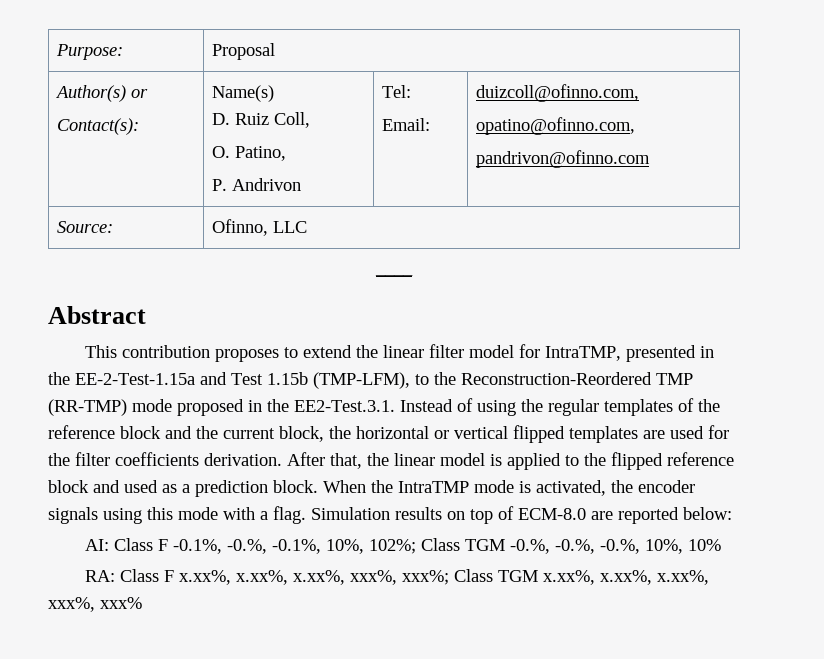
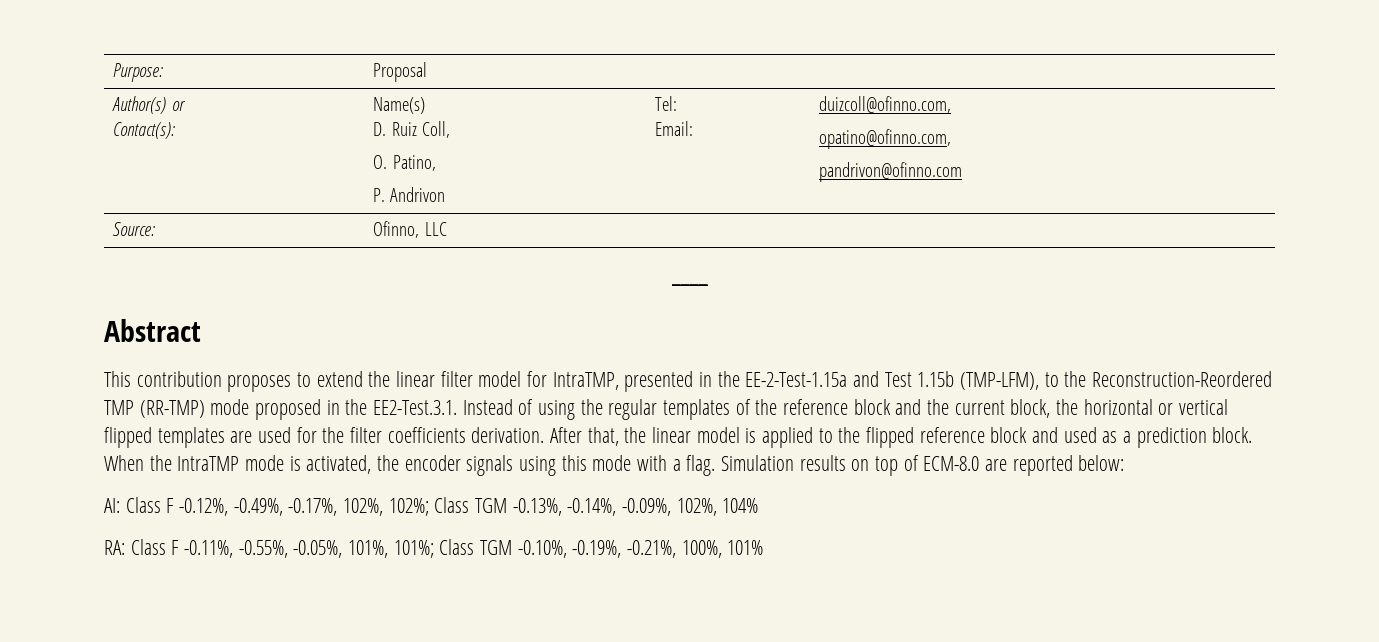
- AI: Class F -0.1%, -0.%, -0.1%, 10%, 102%; Class TGM -0.%, -0.%, -0.%, 10%, 10%
- RA: Class F x.xx%, x.xx%, x.xx%, xxx%, xxx%; Class TGM x.xx%, x.xx%, x.xx%, xxx%, xxx%
+ AI: Class F -0.12%, -0.49%, -0.17%, 102%, 102%; Class TGM -0.13%, -0.14%, -0.09%, 102%, 104%
+ RA: Class F -0.11%, -0.55%, -0.05%, 101%, 101%; Class TGM -0.10%, -0.19%, -0.21%, 100%, 101%

